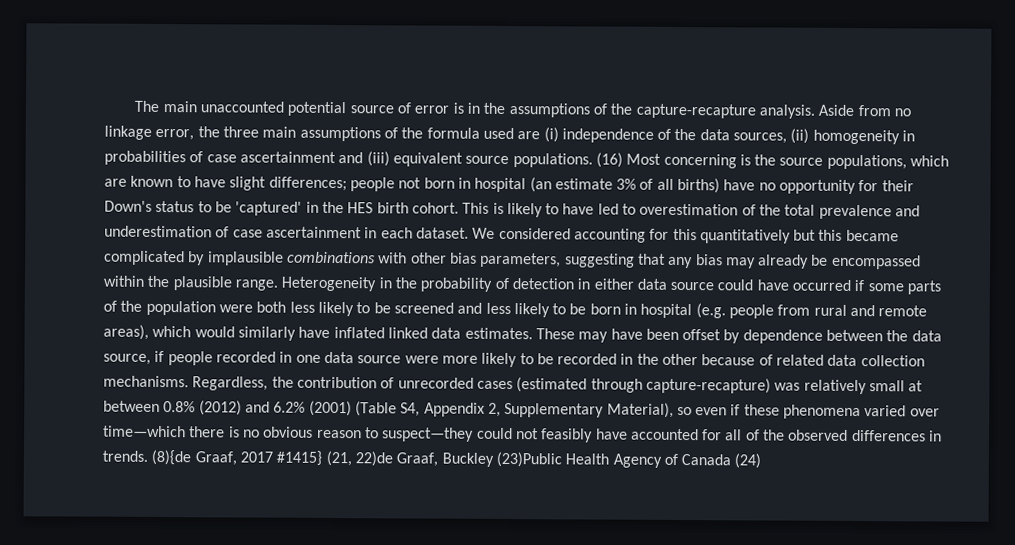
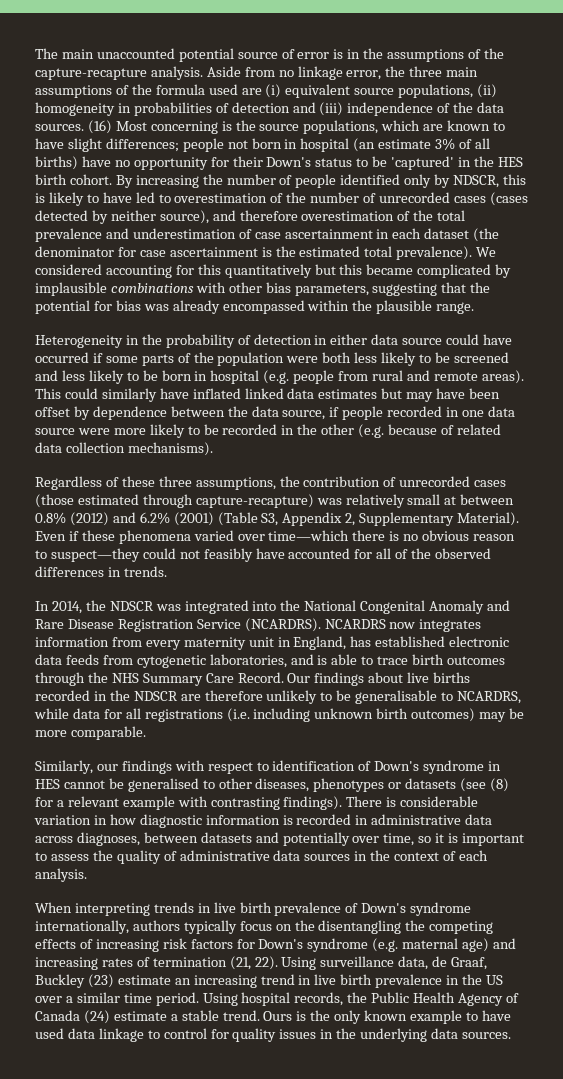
- Aside from no linkage error, the three main assumptions of the formula used are (i) independence of the data sources, (ii) homogeneity in probabilities of case ascertainment and (iii) equivalent source populations.
+ Aside from no linkage error, the three main assumptions of the formula used are (i) equivalent source populations, (ii) homogeneity in probabilities of detection and (iii) independence of the data sources.
- This is likely to have led to overestimation of the total prevalence and underestimation of case ascertainment in each dataset.
+ By increasing the number of people identified only by NDSCR, this is likely to have led to overestimation of the number of unrecorded cases (cases detected by neither source), and therefore overestimation of the total prevalence and underestimation of case ascertainment in each dataset (the denominator for case ascertainment is the estimated total prevalence).
- We considered accounting for this quantitatively but this became complicated by implausible combinations with other bias parameters, suggesting that any bias may already be encompassed within the plausible range. Heterogeneity in the probability of detection in either data source could have occurred if some parts of the population were both less likely to be screened and less likely to be born in hospital (e.g. people from rural and remote areas), which would similarly have inflated linked data estimates. These may have been offset by dependence between the data source, if people recorded in one data source were more likely to be recorded in the other because of related data collection mechanisms. Regardless, the contribution of unrecorded cases (estimated through capture-recapture) was relatively small at between 0.8% (2012) and 6.2% (2001) (Table S4, Appendix 2, Supplementary Material), so even if these phenomena varied over time—which there is no obvious reason to suspect—they could not feasibly have accounted for all of the observed differences in trends. (8){de Graaf, 2017 #1415} (21, 22)de Graaf, Buckley (23)Public Health Agency of Canada (24)
+ We considered accounting for this quantitatively but this became complicated by implausible combinations with other bias parameters, suggesting that the potential for bias was already encompassed within the plausible range.
+ Heterogeneity in the probability of detection in either data source could have occurred if some parts of the population were both less likely to be screened and less likely to be born in hospital (e.g. people from rural and remote areas). This could similarly have inflated linked data estimates but may have been offset by dependence between the data source, if people recorded in one data source were more likely to be recorded in the other (e.g. because of related data collection mechanisms).
+ Regardless of these three assumptions, the contribution of unrecorded cases (those estimated through capture-recapture) was relatively small at between 0.8% (2012) and 6.2% (2001) (Table S3, Appendix 2, Supplementary Material). Even if these phenomena varied over time—which there is no obvious reason to suspect—they could not feasibly have accounted for all of the observed differences in trends.
+ In 2014, the NDSCR was integrated into the National Congenital Anomaly and Rare Disease Registration Service (NCARDRS). NCARDRS now integrates information from every maternity unit in England, has established electronic data feeds from cytogenetic laboratories, and is able to trace birth outcomes through the NHS Summary Care Record. Our findings about live births recorded in the NDSCR are therefore unlikely to be generalisable to NCARDRS, while data for all registrations (i.e. including unknown birth outcomes) may be more comparable.
+ Similarly, our findings with respect to identification of Down's syndrome in HES cannot be generalised to other diseases, phenotypes or datasets (see (8) for a relevant example with contrasting findings). There is considerable variation in how diagnostic information is recorded in administrative data across diagnoses, between datasets and potentially over time, so it is important to assess the quality of administrative data sources in the context of each analysis.
+ When interpreting trends in live birth prevalence of Down's syndrome internationally, authors typically focus on the disentangling the competing effects of increasing risk factors for Down's syndrome (e.g. maternal age) and increasing rates of termination (21, 22). Using surveillance data, de Graaf, Buckley (23) estimate an increasing trend in live birth prevalence in the US over a similar time period. Using hospital records, the Public Health Agency of Canada (24) estimate a stable trend. Ours is the only known example to have used data linkage to control for quality issues in the underlying data sources.

